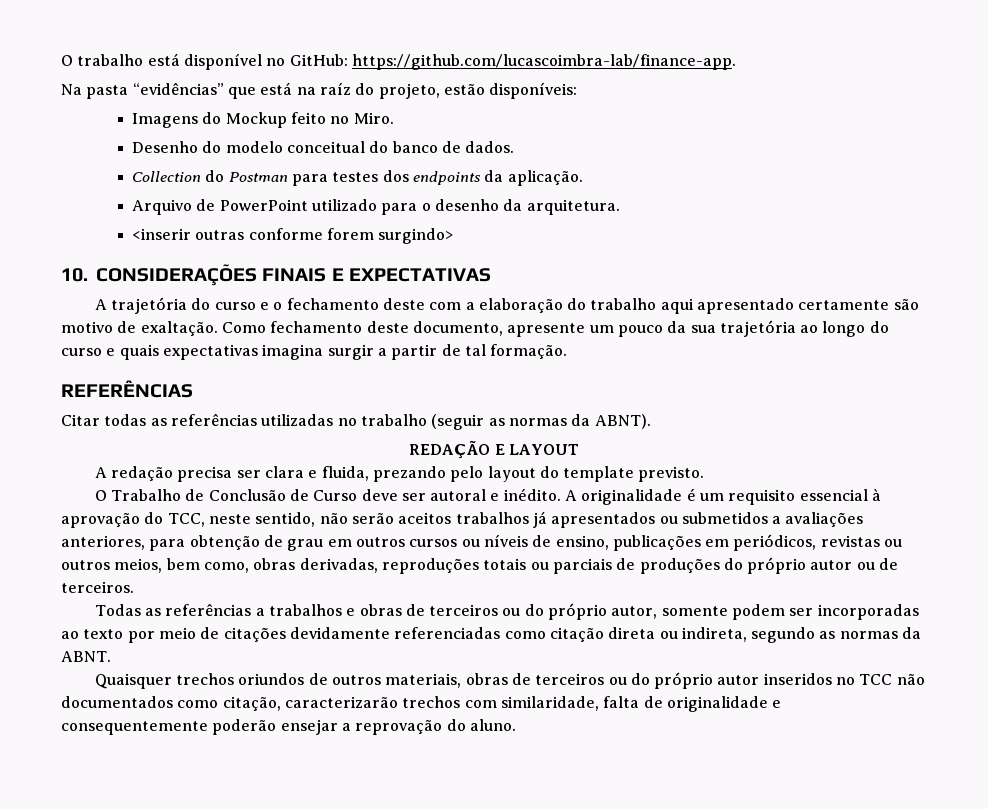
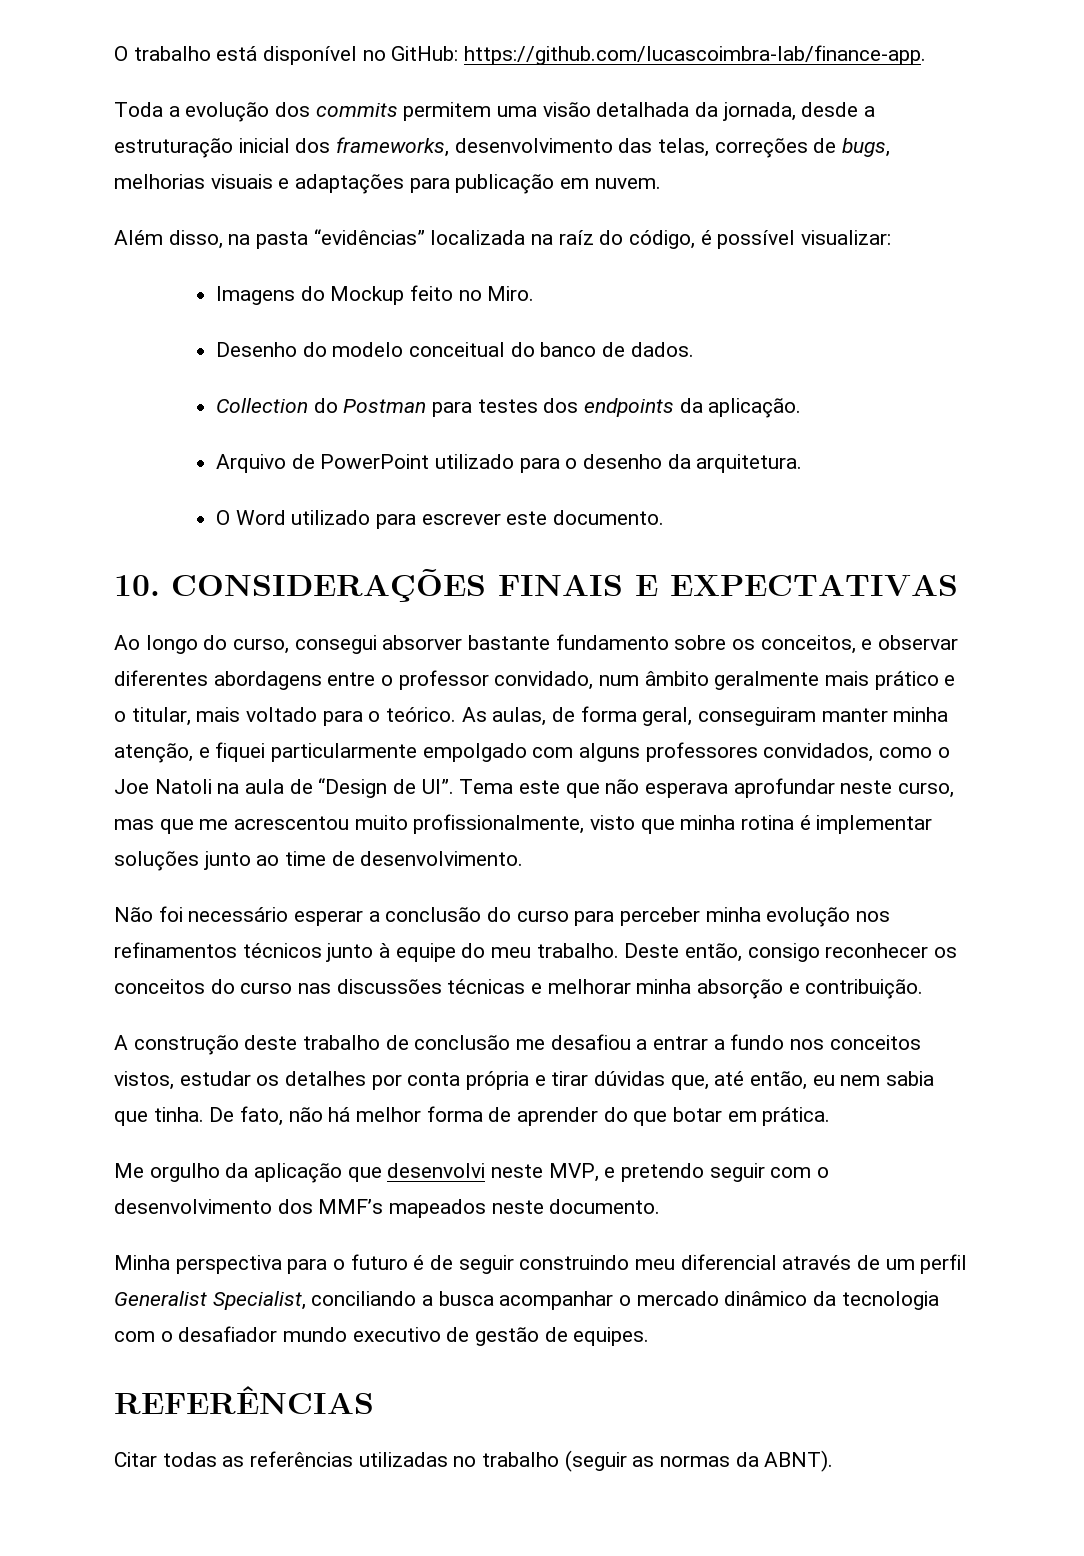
- Na pasta “evidências” que está na raíz do projeto, estão disponíveis:
+ Toda a evolução dos commits permitem uma visão detalhada da jornada, desde a estruturação inicial dos frameworks, desenvolvimento das telas, correções de bugs, melhorias visuais e adaptações para publicação em nuvem.
+ Além disso, na pasta “evidências” localizada na raíz do código, é possível visualizar:
- <inserir outras conforme forem surgindo>
+ O Word utilizado para escrever este documento.
- A trajetória do curso e o fechamento deste com a elaboração do trabalho aqui apresentado certamente são motivo de exaltação. Como fechamento deste documento, apresente um pouco da sua trajetória ao longo do curso e quais expectativas imagina surgir a partir de tal formação.
+ Ao longo do curso, consegui absorver bastante fundamento sobre os conceitos, e observar diferentes abordagens entre o professor convidado, num âmbito geralmente mais prático e o titular, mais voltado para o teórico. As aulas, de forma geral, conseguiram manter minha atenção, e fiquei particularmente empolgado com alguns professores convidados, como o Joe Natoli na aula de “Design de UI”. Tema este que não esperava aprofundar neste curso, mas que me acrescentou muito profissionalmente, visto que minha rotina é implementar soluções junto ao time de desenvolvimento.
+ Não foi necessário esperar a conclusão do curso para perceber minha evolução nos refinamentos técnicos junto à equipe do meu trabalho. Deste então, consigo reconhecer os conceitos do curso nas discussões técnicas e melhorar minha absorção e contribuição.
+ A construção deste trabalho de conclusão me desafiou a entrar a fundo nos conceitos vistos, estudar os detalhes por conta própria e tirar dúvidas que, até então, eu nem sabia que tinha. De fato, não há melhor forma de aprender do que botar em prática.
+ Me orgulho da aplicação que desenvolvi neste MVP, e pretendo seguir com o desenvolvimento dos MMF’s mapeados neste documento.
+ Minha perspectiva para o futuro é de seguir construindo meu diferencial através de um perfil Generalist Specialist, conciliando a busca acompanhar o mercado dinâmico da tecnologia com o desafiador mundo executivo de gestão de equipes.
- REDAÇÃO E LAYOUT
- A redação precisa ser clara e fluida, prezando pelo layout do template previsto.
- O Trabalho de Conclusão de Curso deve ser autoral e inédito. A originalidade é um requisito essencial à aprovação do TCC, neste sentido, não serão aceitos trabalhos já apresentados ou submetidos a avaliações anteriores, para obtenção de grau em outros cursos ou níveis de ensino, publicações em periódicos, revistas ou outros meios, bem como, obras derivadas, reproduções totais ou parciais de produções do próprio autor ou de terceiros.
- Todas as referências a trabalhos e obras de terceiros ou do próprio autor, somente podem ser incorporadas ao texto por meio de citações devidamente referenciadas como citação direta ou indireta, segundo as normas da ABNT.
- Quaisquer trechos oriundos de outros materiais, obras de terceiros ou do próprio autor inseridos no TCC não documentados como citação, caracterizarão trechos com similaridade, falta de originalidade e consequentemente poderão ensejar a reprovação do aluno.

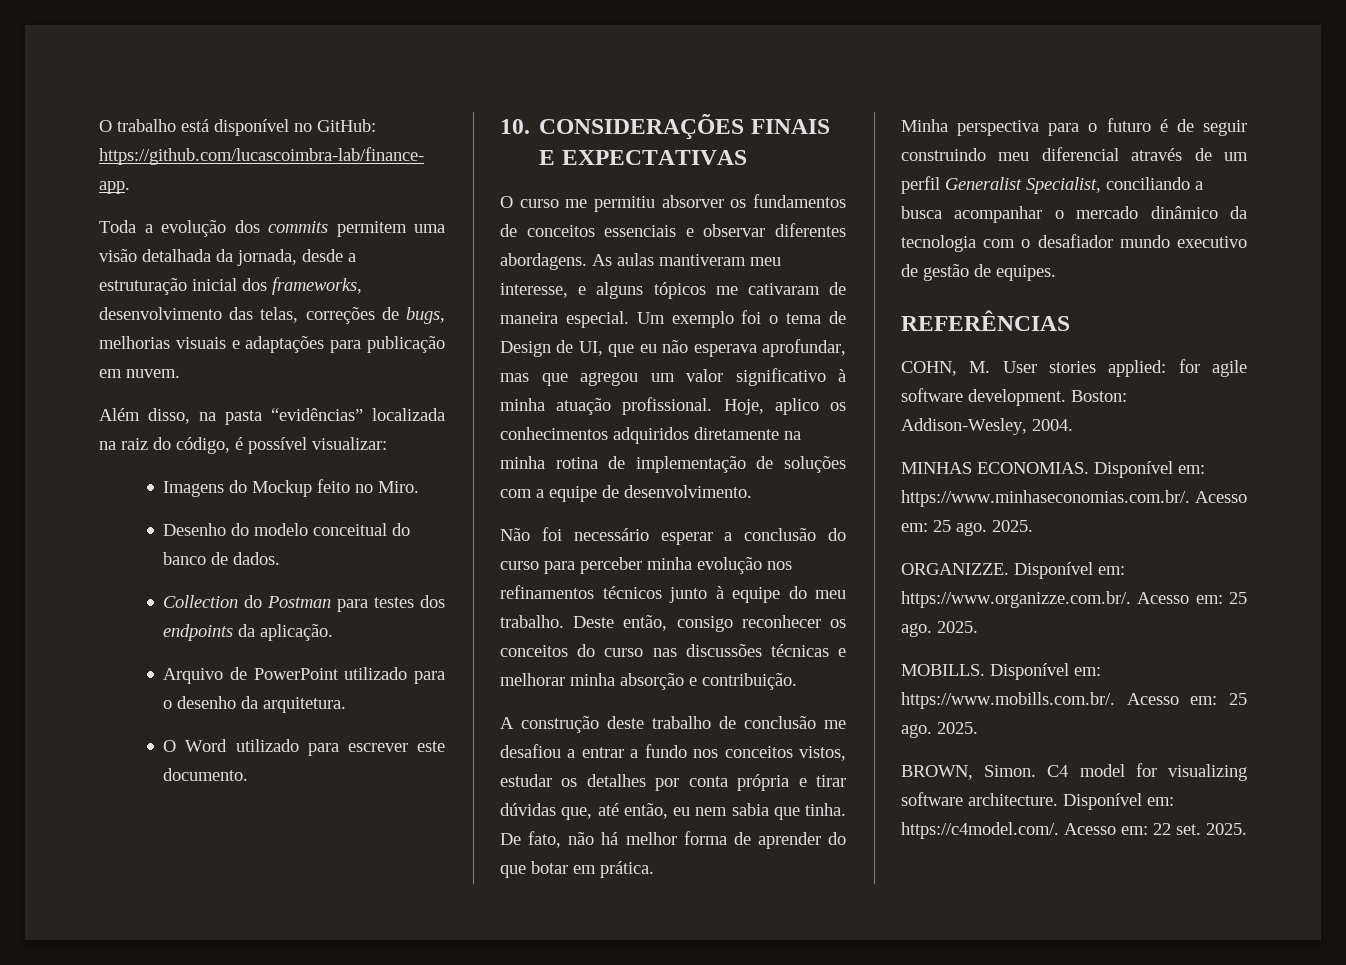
- Além disso, na pasta “evidências” localizada na raíz do código, é possível visualizar:
+ Além disso, na pasta “evidências” localizada na raiz do código, é possível visualizar:
- Ao longo do curso, consegui absorver bastante fundamento sobre os conceitos, e observar diferentes abordagens entre o professor convidado, num âmbito geralmente mais prático e o titular, mais voltado para o teórico. As aulas, de forma geral, conseguiram manter minha atenção, e fiquei particularmente empolgado com alguns professores convidados, como o Joe Natoli na aula de “Design de UI”. Tema este que não esperava aprofundar neste curso, mas que me acrescentou muito profissionalmente, visto que minha rotina é implementar soluções junto ao time de desenvolvimento.
+ O curso me permitiu absorver os fundamentos de conceitos essenciais e observar diferentes abordagens. As aulas mantiveram meu interesse, e alguns tópicos me cativaram de maneira especial. Um exemplo foi o tema de Design de UI, que eu não esperava aprofundar, mas que agregou um valor significativo à minha atuação profissional. Hoje, aplico os conhecimentos adquiridos diretamente na minha rotina de implementação de soluções com a equipe de desenvolvimento.
- Me orgulho da aplicação que desenvolvi neste MVP, e pretendo seguir com o desenvolvimento dos MMF’s mapeados neste documento.
- Citar todas as referências utilizadas no trabalho (seguir as normas da ABNT).
+ COHN, M. User stories applied: for agile software development. Boston: Addison-Wesley, 2004.
+ MINHAS ECONOMIAS. Disponível em: https://www.minhaseconomias.com.br/. Acesso em: 25 ago. 2025.
+ ORGANIZZE. Disponível em: https://www.organizze.com.br/. Acesso em: 25 ago. 2025.
+ MOBILLS. Disponível em: https://www.mobills.com.br/. Acesso em: 25 ago. 2025.
+ BROWN, Simon. C4 model for visualizing software architecture. Disponível em: https://c4model.com/. Acesso em: 22 set. 2025.

